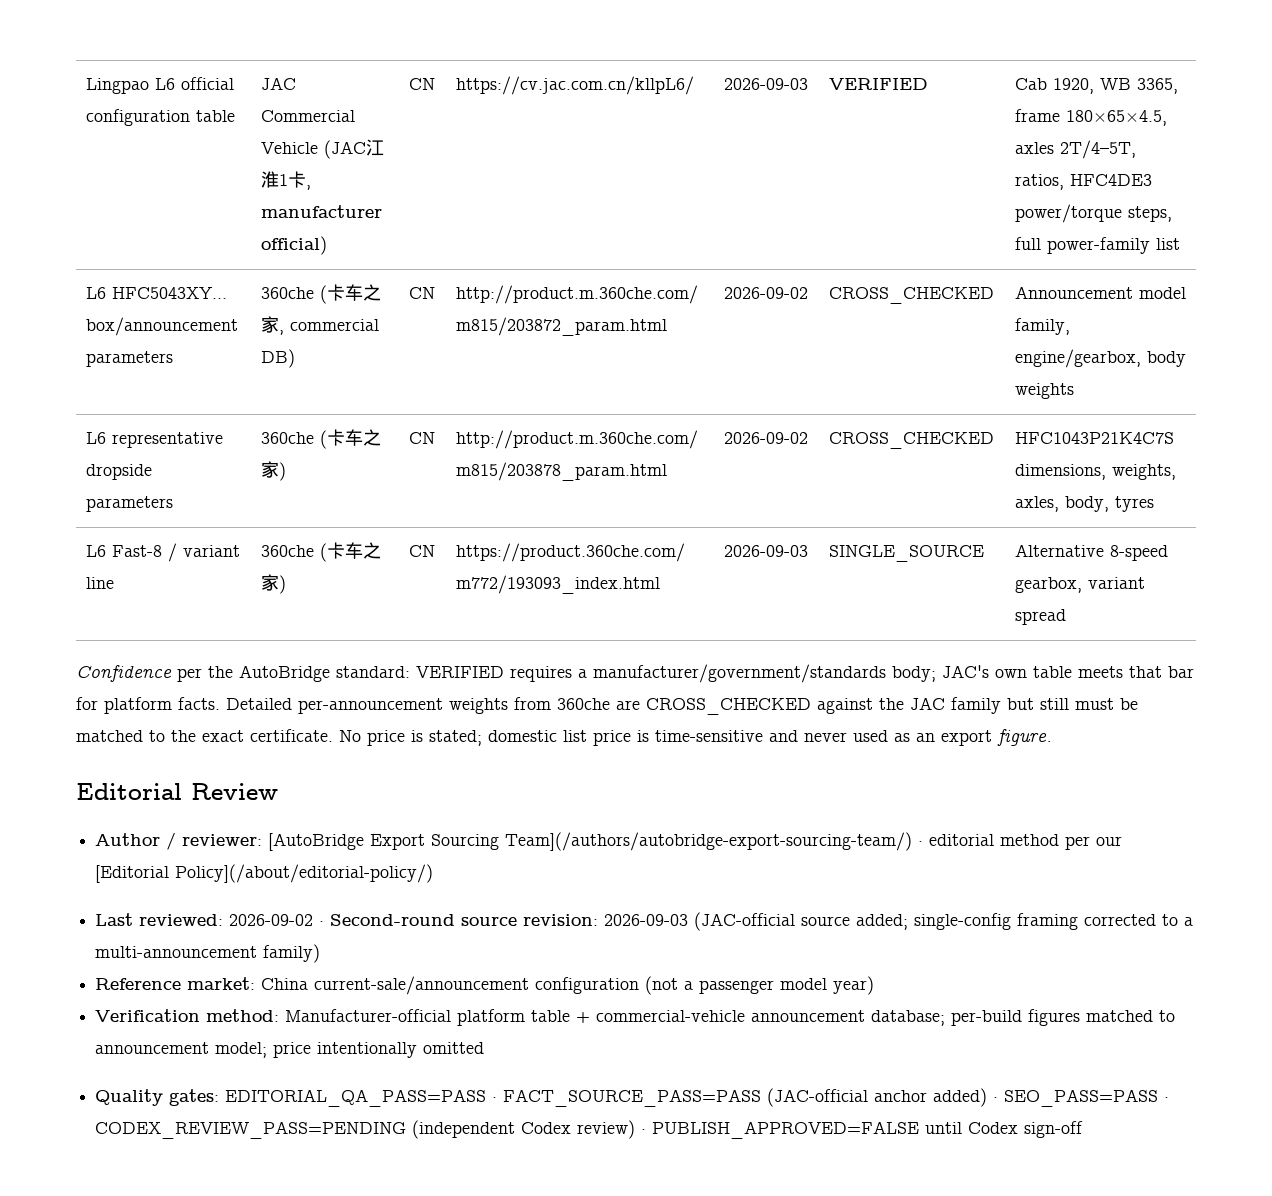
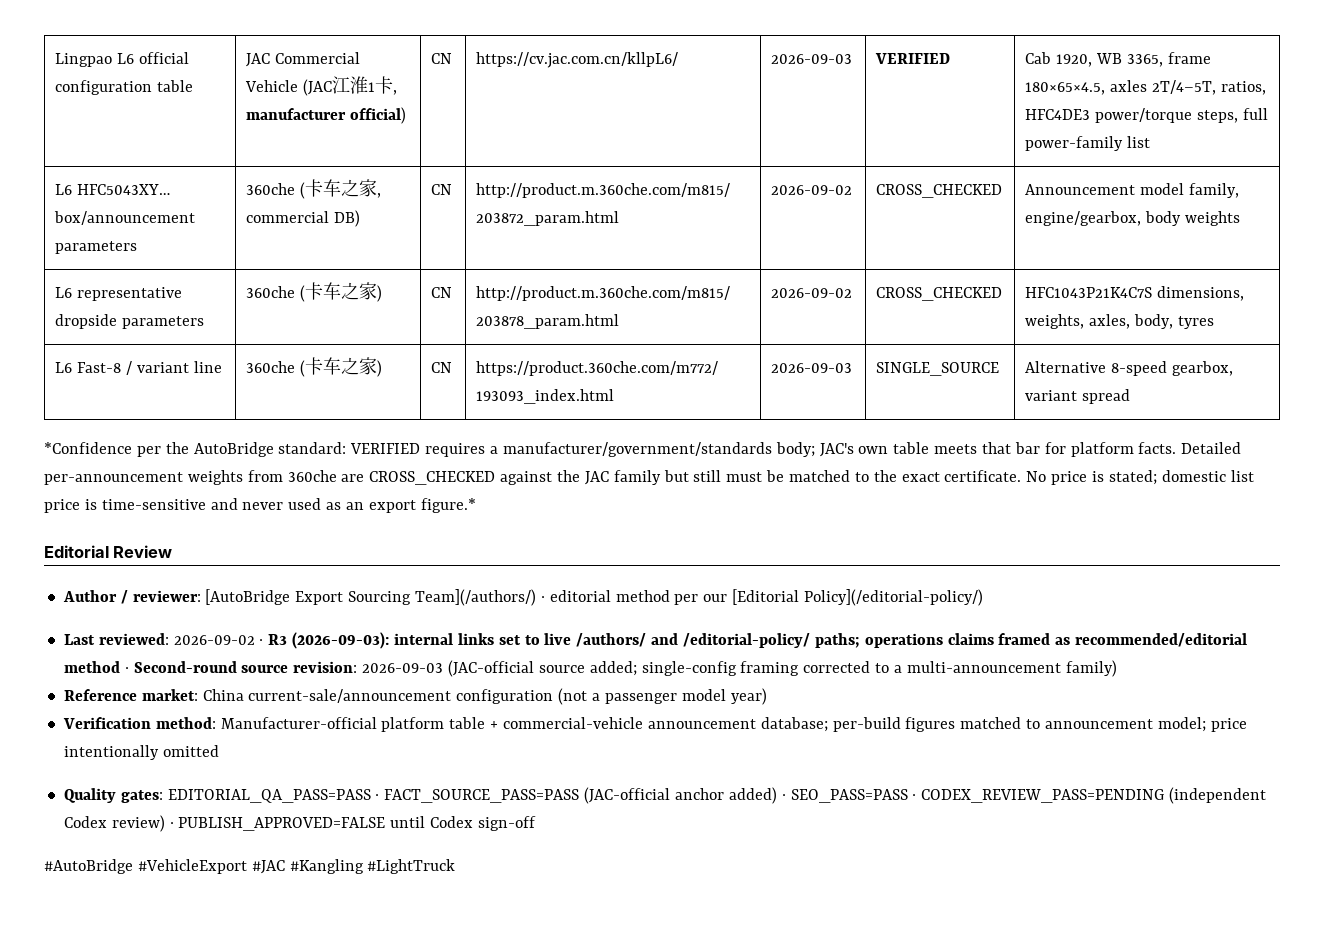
- Confidence per the AutoBridge standard: VERIFIED requires a manufacturer/government/standards body; JAC's own table meets that bar for platform facts.
+ *Confidence per the AutoBridge standard: VERIFIED requires a manufacturer/government/standards body; JAC's own table meets that bar for platform facts.
- No price is stated; domestic list price is time-sensitive and never used as an export figure.
+ No price is stated; domestic list price is time-sensitive and never used as an export figure.*
- Author / reviewer: [AutoBridge Export Sourcing Team](/authors/autobridge-export-sourcing-team/) · editorial method per our [Editorial Policy](/about/editorial-policy/)
+ Author / reviewer: [AutoBridge Export Sourcing Team](/authors/) · editorial method per our [Editorial Policy](/editorial-policy/)
- Last reviewed: 2026-09-02 · Second-round source revision: 2026-09-03 (JAC-official source added; single-config framing corrected to a multi-announcement family)
+ Last reviewed: 2026-09-02 · R3 (2026-09-03): internal links set to live /authors/ and /editorial-policy/ paths; operations claims framed as recommended/editorial method · Second-round source revision: 2026-09-03 (JAC-official source added; single-config framing corrected to a multi-announcement family)
+ #AutoBridge #VehicleExport #JAC #Kangling #LightTruck

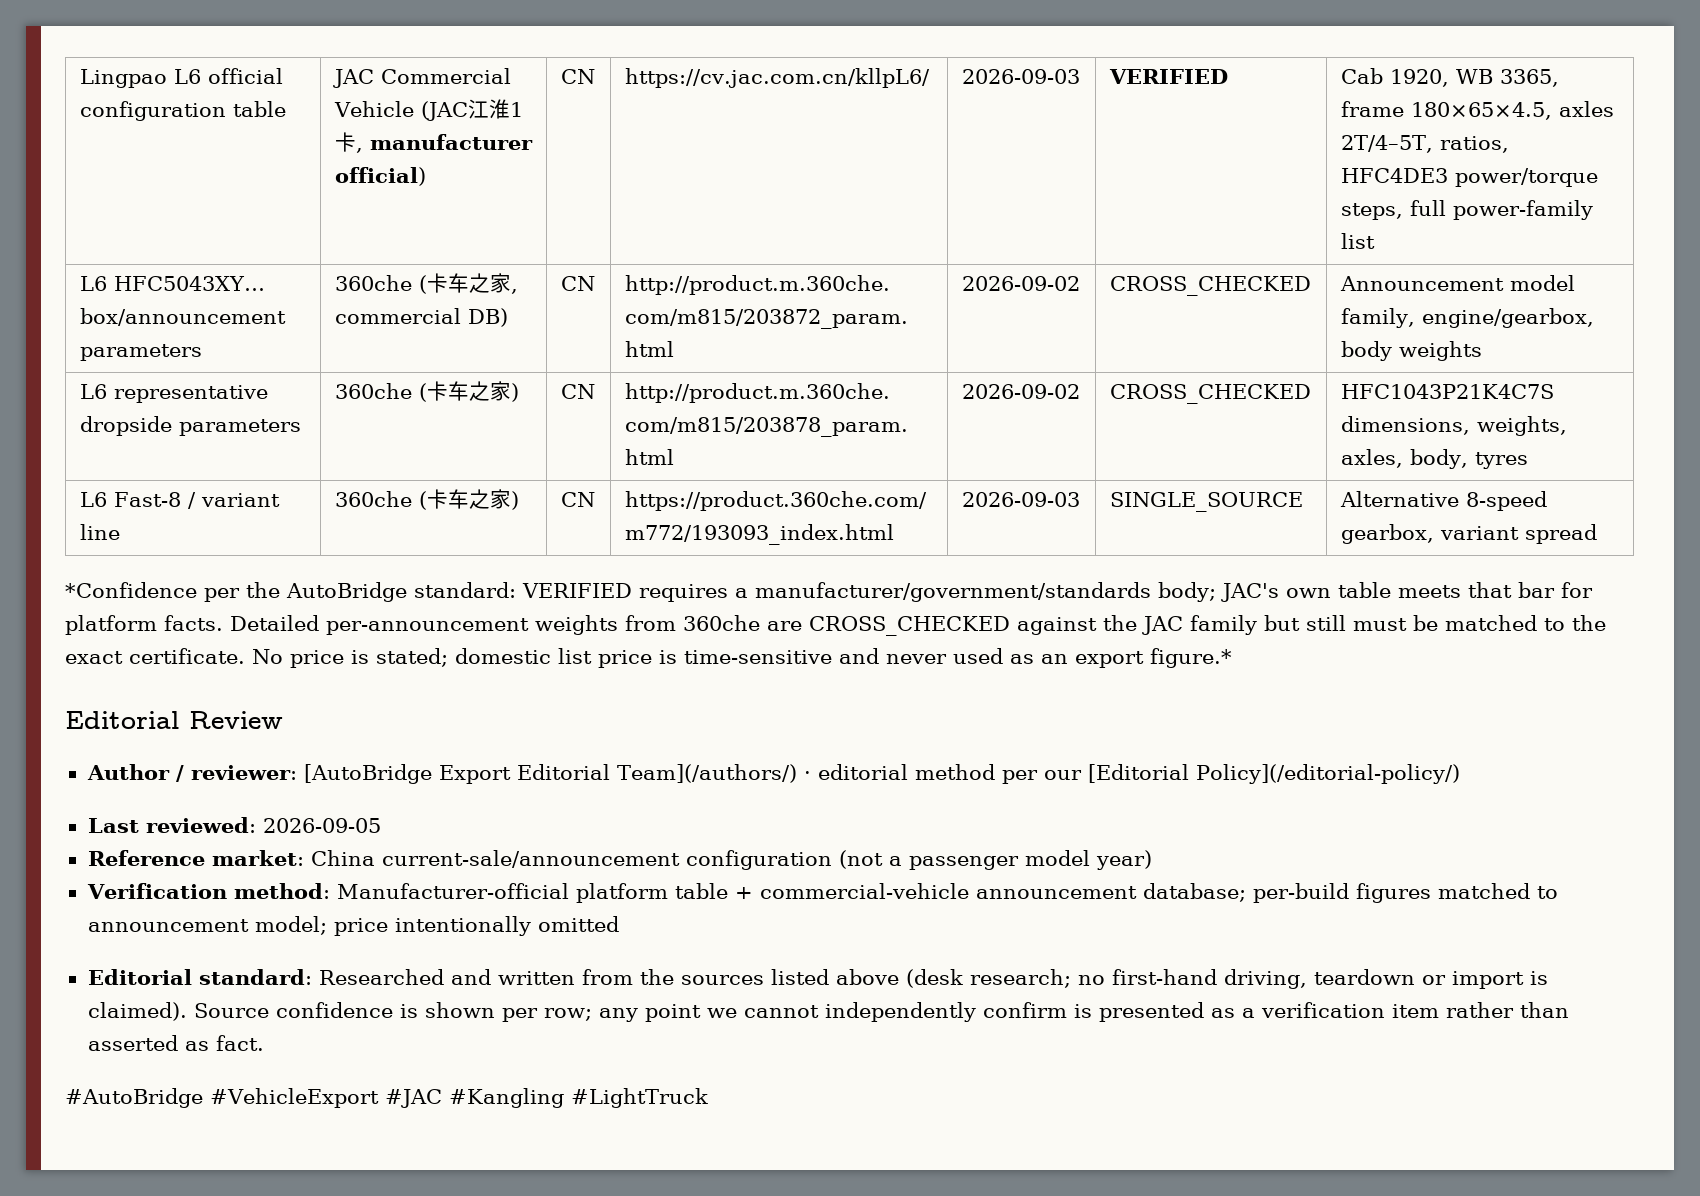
- Author / reviewer: [AutoBridge Export Sourcing Team](/authors/) · editorial method per our [Editorial Policy](/editorial-policy/)
+ Author / reviewer: [AutoBridge Export Editorial Team](/authors/) · editorial method per our [Editorial Policy](/editorial-policy/)
- Last reviewed: 2026-09-02 · R3 (2026-09-03): internal links set to live /authors/ and /editorial-policy/ paths; operations claims framed as recommended/editorial method · Second-round source revision: 2026-09-03 (JAC-official source added; single-config framing corrected to a multi-announcement family)
+ Last reviewed: 2026-09-05
- Quality gates: EDITORIAL_QA_PASS=PASS · FACT_SOURCE_PASS=PASS (JAC-official anchor added) · SEO_PASS=PASS · CODEX_REVIEW_PASS=PENDING (independent Codex review) · PUBLISH_APPROVED=FALSE until Codex sign-off
+ Editorial standard: Researched and written from the sources listed above (desk research; no first-hand driving, teardown or import is claimed). Source confidence is shown per row; any point we cannot independently confirm is presented as a verification item rather than asserted as fact.

